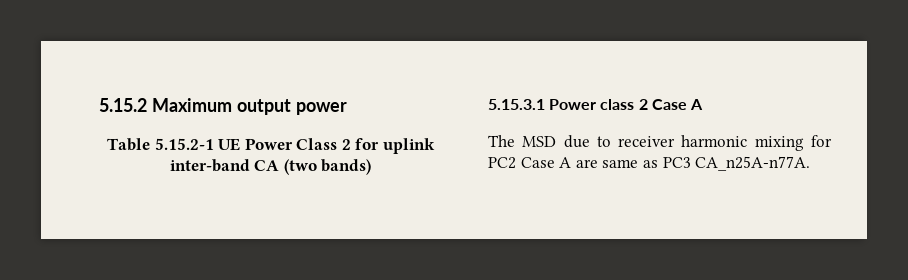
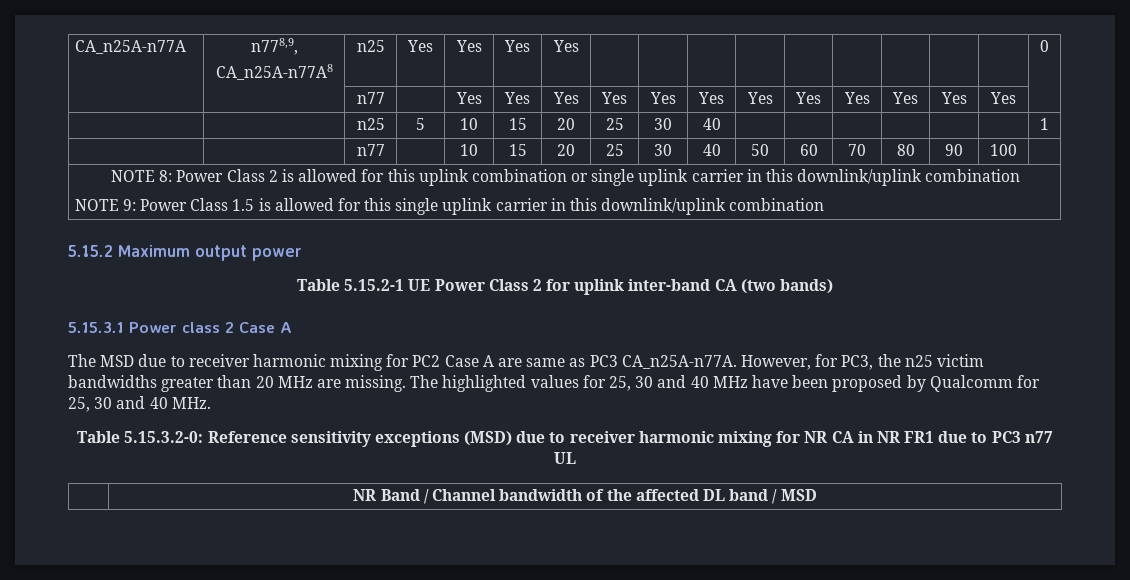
+ CA_n25A-n77A | n778,9,
+ CA_n25A-n77A8 | n25 | Yes | Yes | Yes | Yes | | | | | | | | | | 0
+ | | n77 | | Yes | Yes | Yes | Yes | Yes | Yes | Yes | Yes | Yes | Yes | Yes | Yes |
+ | | n25 | 5 | 10 | 15 | 20 | 25 | 30 | 40 | | | | | | | 1
+ | | n77 | | 10 | 15 | 20 | 25 | 30 | 40 | 50 | 60 | 70 | 80 | 90 | 100 |
+ NOTE 8: Power Class 2 is allowed for this uplink combination or single uplink carrier in this downlink/uplink combination
+ NOTE 9: Power Class 1.5 is allowed for this single uplink carrier in this downlink/uplink combination
+ However, for PC3, the n25 victim bandwidths greater than 20 MHz are missing. The highlighted values for 25, 30 and 40 MHz have been proposed by Qualcomm for 25, 30 and 40 MHz.
+ Table 5.15.3.2-0: Reference sensitivity exceptions (MSD) due to receiver harmonic mixing for NR CA in NR FR1 due to PC3 n77 UL
+ | NR Band / Channel bandwidth of the affected DL band / MSD

